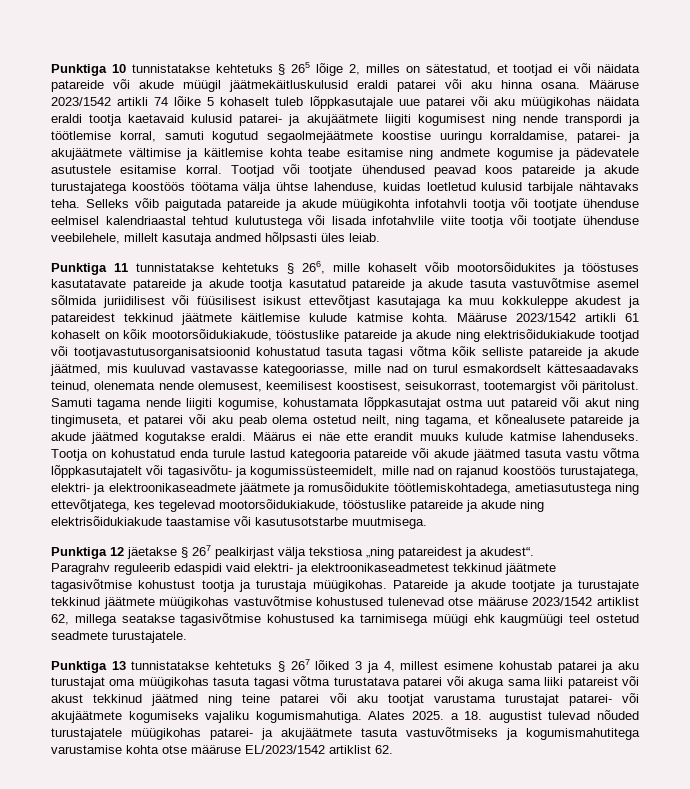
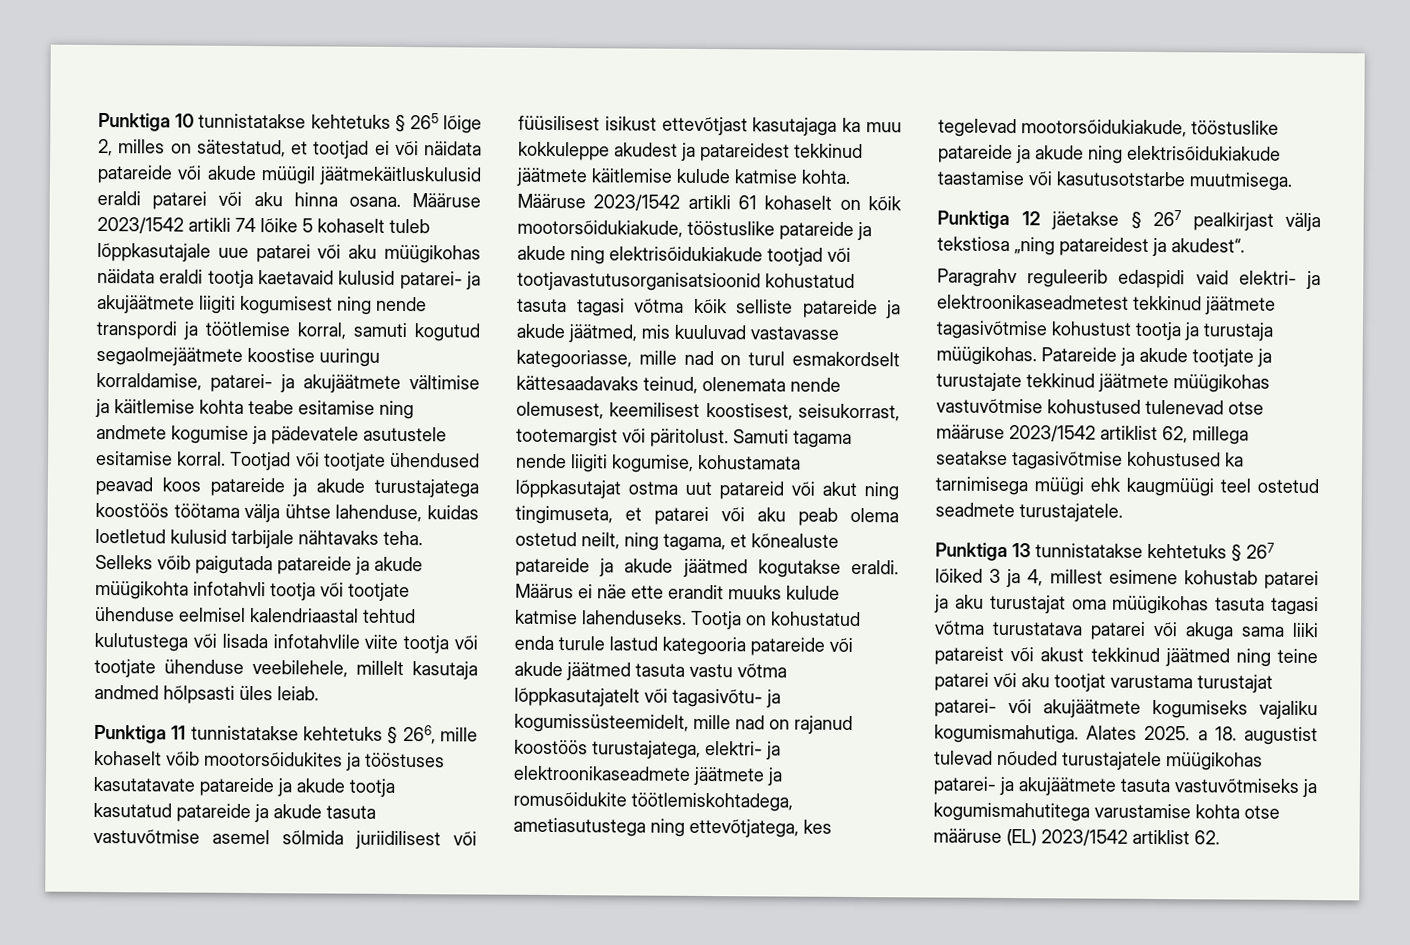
- Samuti tagama nende liigiti kogumise, kohustamata lõppkasutajat ostma uut patareid või akut ning tingimuseta, et patarei või aku peab olema ostetud neilt, ning tagama, et kõnealusete patareide ja akude jäätmed kogutakse eraldi.
+ Samuti tagama nende liigiti kogumise, kohustamata lõppkasutajat ostma uut patareid või akut ning tingimuseta, et patarei või aku peab olema ostetud neilt, ning tagama, et kõnealuste patareide ja akude jäätmed kogutakse eraldi.
- Alates 2025. a 18. augustist tulevad nõuded turustajatele müügikohas patarei- ja akujäätmete tasuta vastuvõtmiseks ja kogumismahutitega varustamise kohta otse määruse EL/2023/1542 artiklist 62.
+ Alates 2025. a 18. augustist tulevad nõuded turustajatele müügikohas patarei- ja akujäätmete tasuta vastuvõtmiseks ja kogumismahutitega varustamise kohta otse määruse (EL) 2023/1542 artiklist 62.

